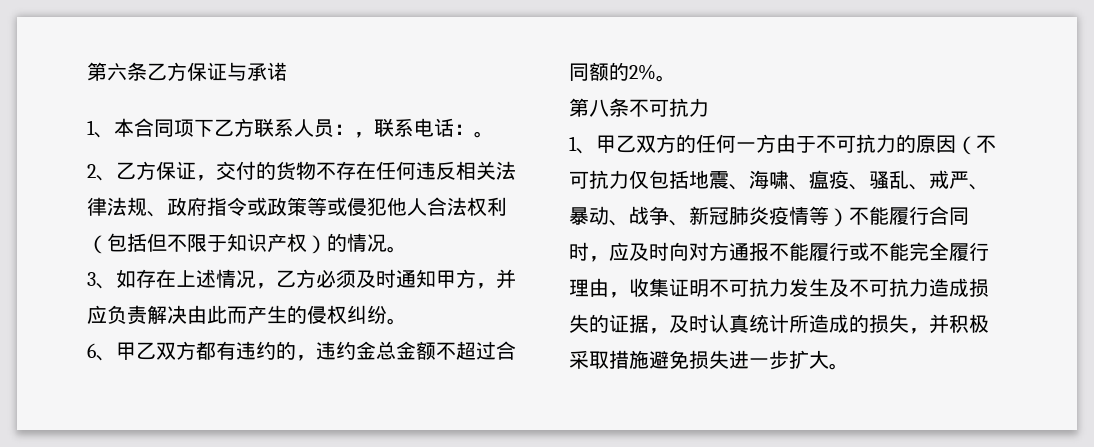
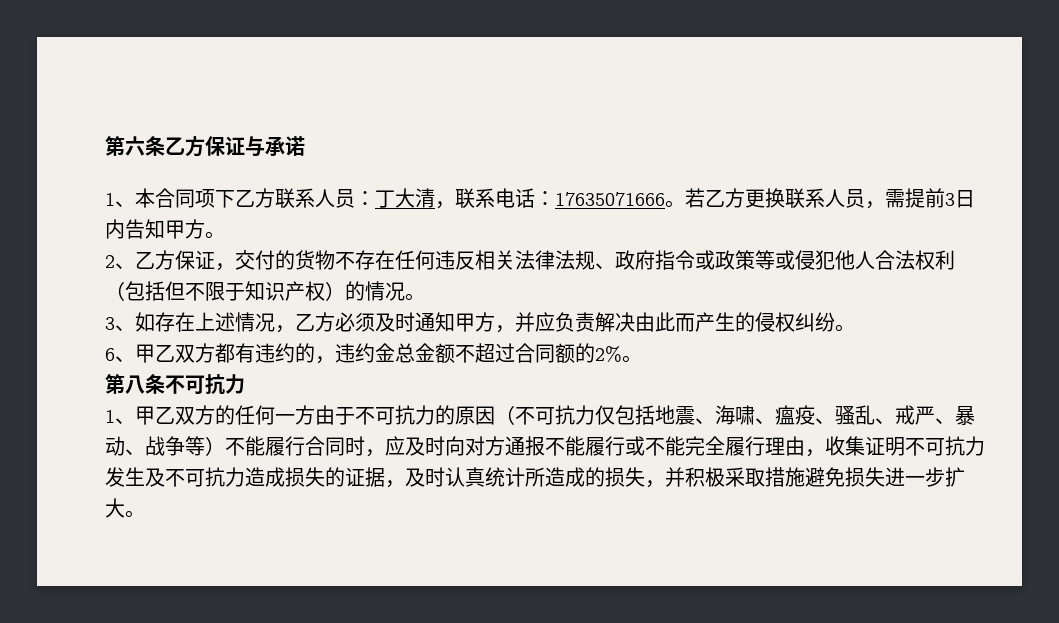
- 1、本合同项下乙方联系人员：，联系电话：。
+ 1、本合同项下乙方联系人员：丁大清，联系电话：17635071666。若乙方更换联系人员，需提前3日内告知甲方。
- 1、甲乙双方的任何一方由于不可抗力的原因（不可抗力仅包括地震、海啸、瘟疫、骚乱、戒严、暴动、战争、新冠肺炎疫情等）不能履行合同时，应及时向对方通报不能履行或不能完全履行理由，收集证明不可抗力发生及不可抗力造成损失的证据，及时认真统计所造成的损失，并积极采取措施避免损失进一步扩大。
+ 1、甲乙双方的任何一方由于不可抗力的原因（不可抗力仅包括地震、海啸、瘟疫、骚乱、戒严、暴动、战争等）不能履行合同时，应及时向对方通报不能履行或不能完全履行理由，收集证明不可抗力发生及不可抗力造成损失的证据，及时认真统计所造成的损失，并积极采取措施避免损失进一步扩大。

